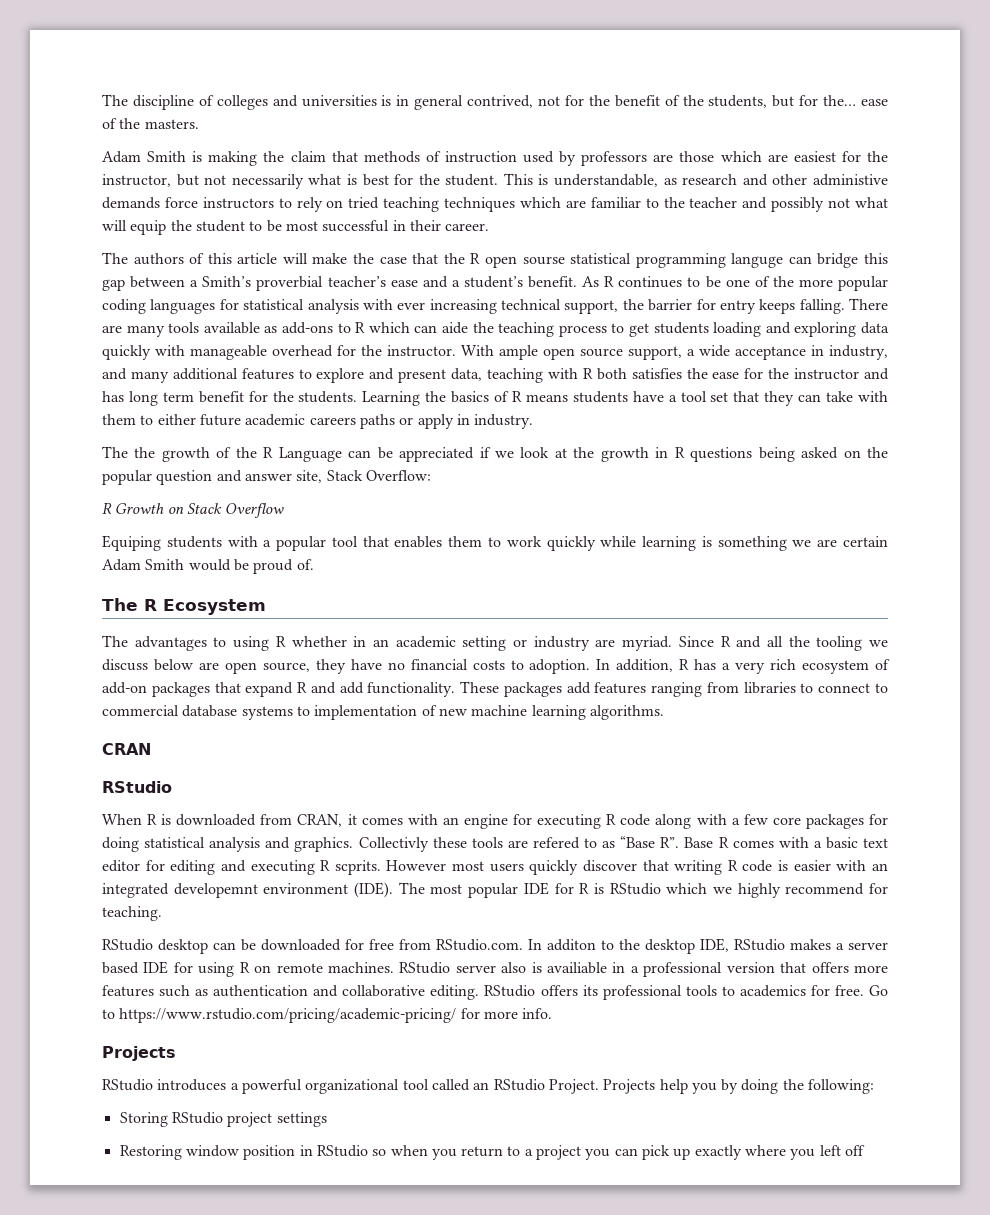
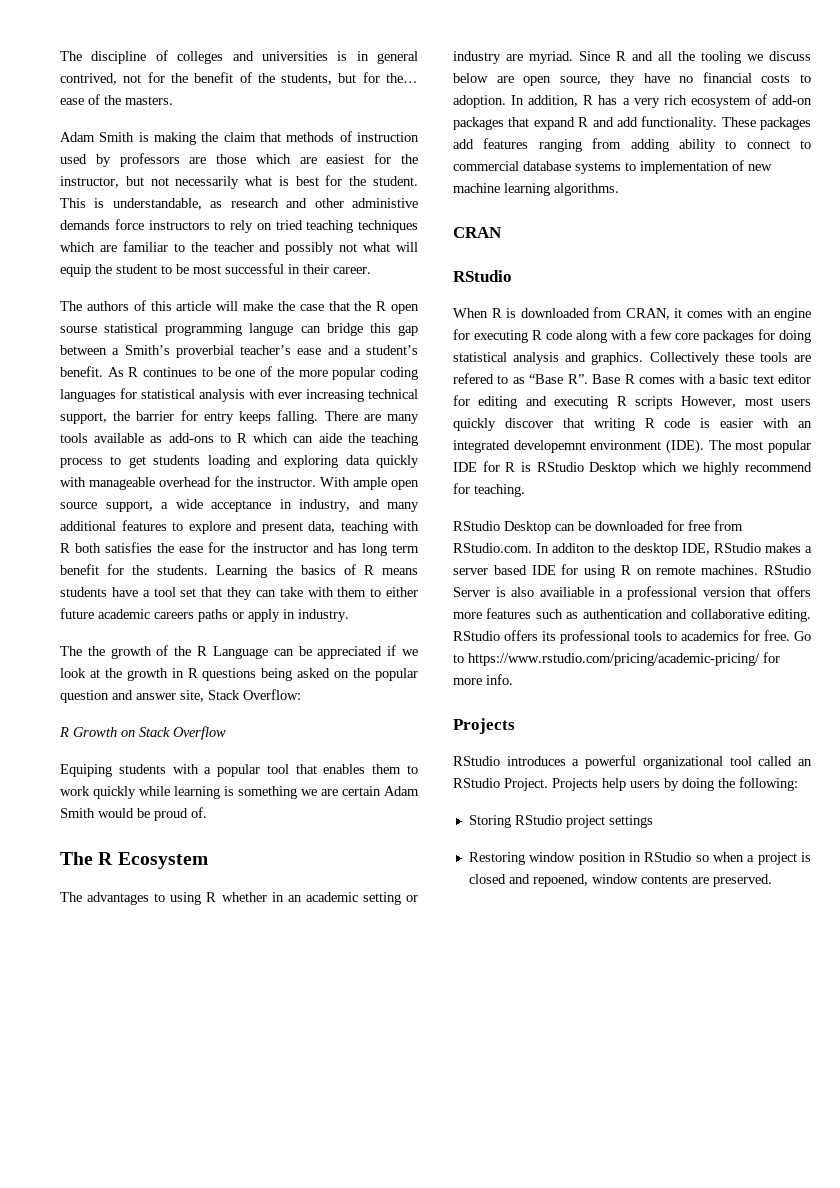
- These packages add features ranging from libraries to connect to commercial database systems to implementation of new machine learning algorithms.
+ These packages add features ranging from adding ability to connect to commercial database systems to implementation of new machine learning algorithms.
- Collectivly these tools are refered to as “Base R”. Base R comes with a basic text editor for editing and executing R scprits. However most users quickly discover that writing R code is easier with an integrated developemnt environment (IDE).
+ Collectively these tools are refered to as “Base R”. Base R comes with a basic text editor for editing and executing R scripts However, most users quickly discover that writing R code is easier with an integrated developemnt environment (IDE).
- The most popular IDE for R is RStudio which we highly recommend for teaching.
+ The most popular IDE for R is RStudio Desktop which we highly recommend for teaching.
- RStudio desktop can be downloaded for free from RStudio.com. In additon to the desktop IDE, RStudio makes a server based IDE for using R on remote machines.
+ RStudio Desktop can be downloaded for free from RStudio.com. In additon to the desktop IDE, RStudio makes a server based IDE for using R on remote machines.
- RStudio server also is availiable in a professional version that offers more features such as authentication and collaborative editing.
+ RStudio Server is also availiable in a professional version that offers more features such as authentication and collaborative editing.
- Projects help you by doing the following:
+ Projects help users by doing the following:
- Restoring window position in RStudio so when you return to a project you can pick up exactly where you left off
+ Restoring window position in RStudio so when a project is closed and repoened, window contents are preserved.

